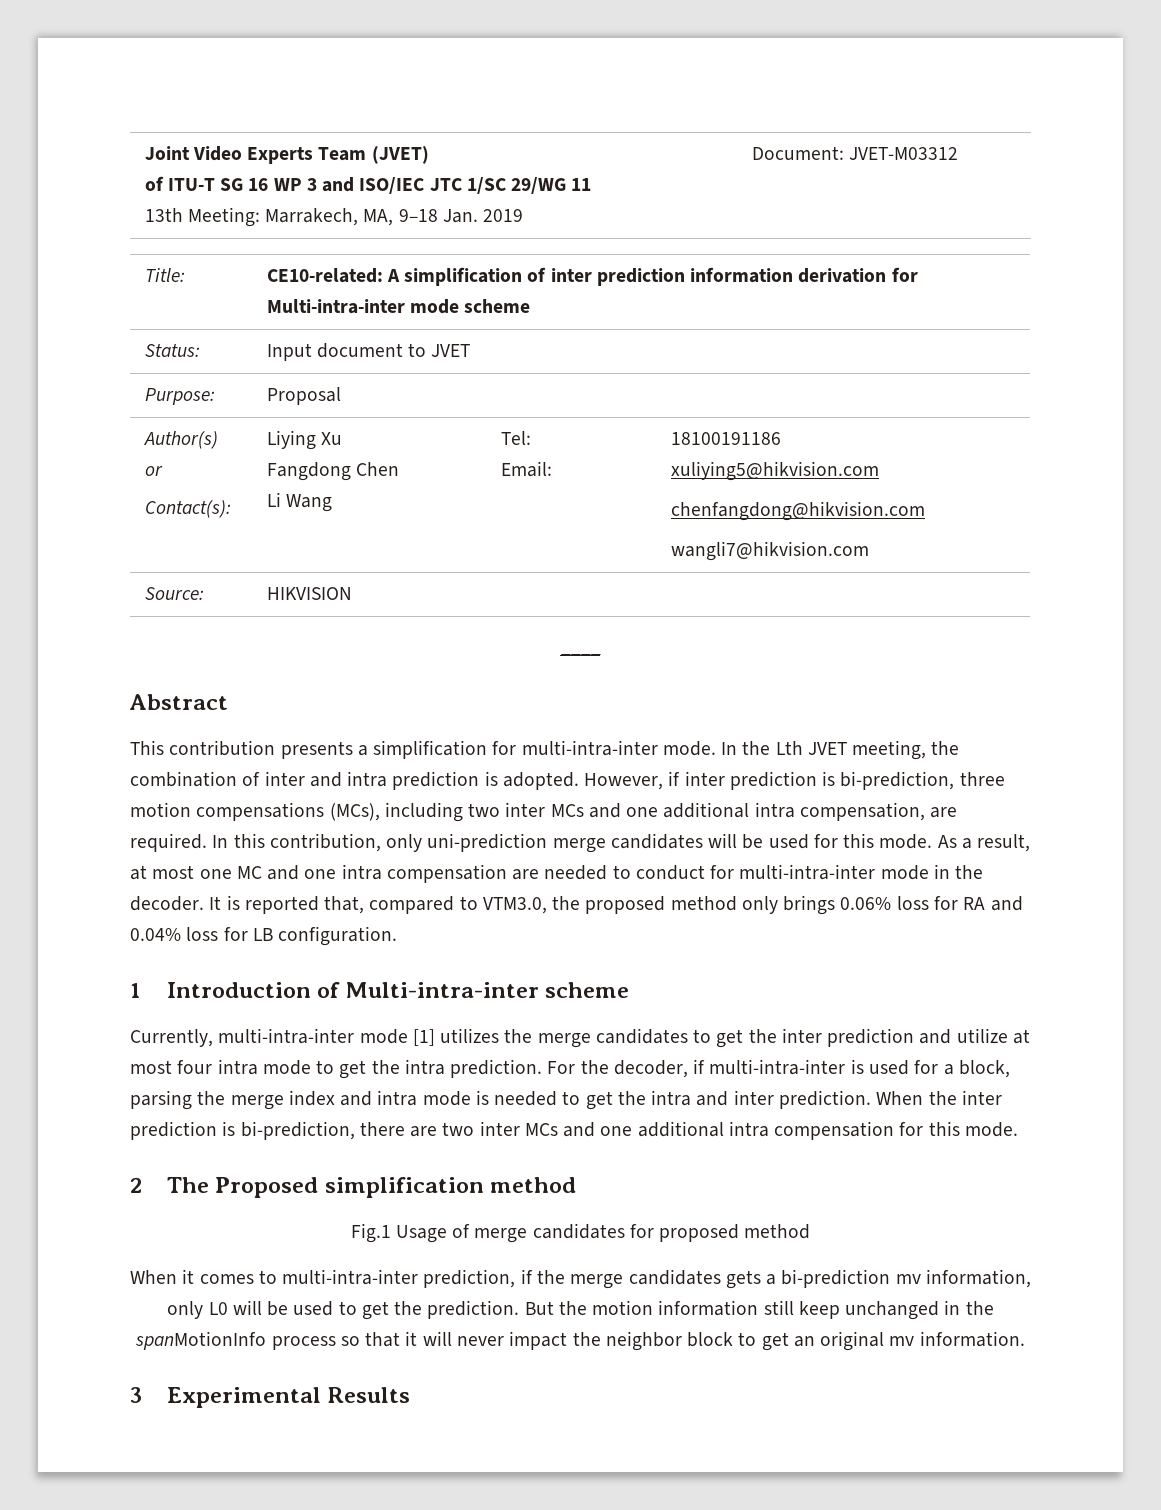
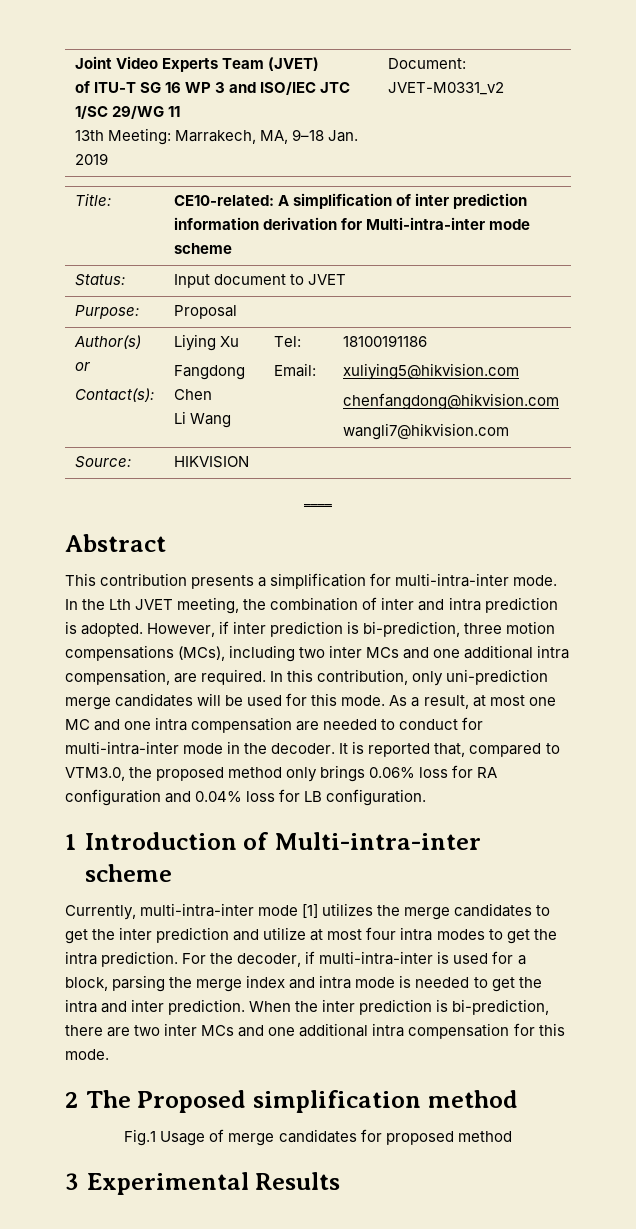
  Joint Video Experts Team (JVET)
  of ITU-T SG 16 WP 3 and ISO/IEC JTC 1/SC 29/WG 11
- 13th Meeting: Marrakech, MA, 9–18 Jan. 2019 | Document: JVET-M03312
+ 13th Meeting: Marrakech, MA, 9–18 Jan. 2019 | Document: JVET-M0331_v2
- It is reported that, compared to VTM3.0, the proposed method only brings 0.06% loss for RA and 0.04% loss for LB configuration.
+ It is reported that, compared to VTM3.0, the proposed method only brings 0.06% loss for RA configuration and 0.04% loss for LB configuration.
- Currently, multi-intra-inter mode [1] utilizes the merge candidates to get the inter prediction and utilize at most four intra mode to get the intra prediction.
+ Currently, multi-intra-inter mode [1] utilizes the merge candidates to get the inter prediction and utilize at most four intra modes to get the intra prediction.
- When it comes to multi-intra-inter prediction, if the merge candidates gets a bi-prediction mv information, only L0 will be used to get the prediction. But the motion information still keep unchanged in the spanMotionInfo process so that it will never impact the neighbor block to get an original mv information.

